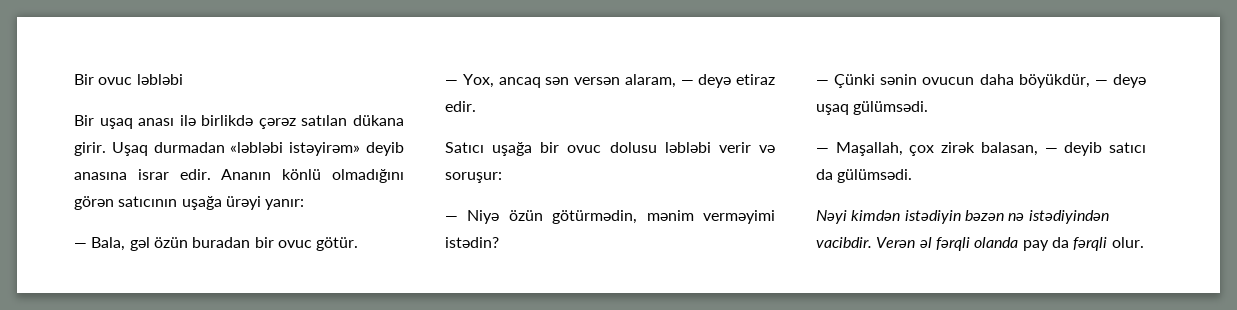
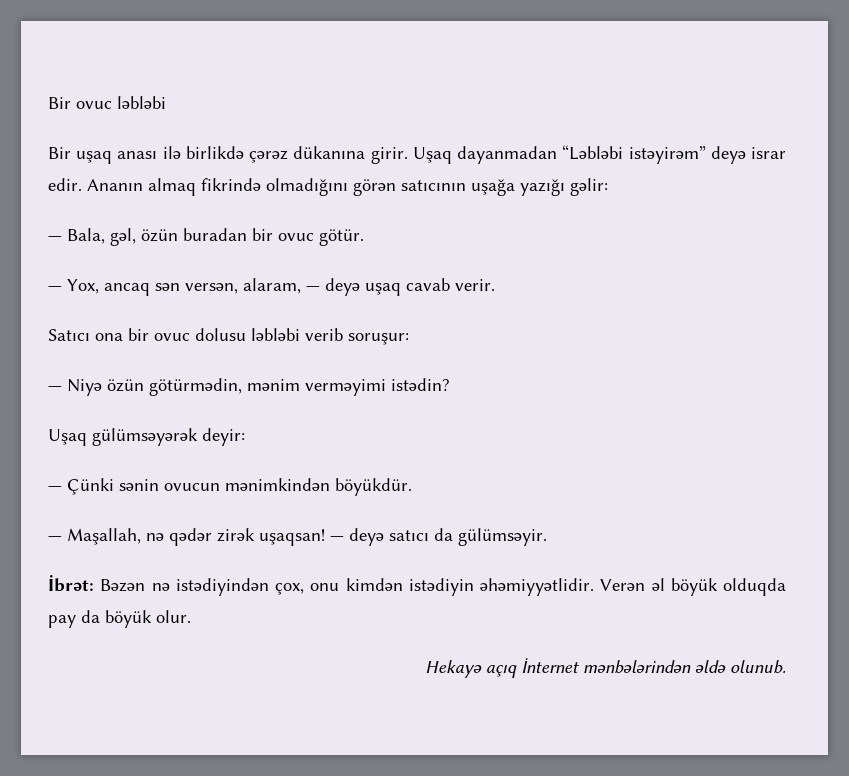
- Bir uşaq anası ilə birlikdə çərəz satılan dükana girir. Uşaq durmadan «ləbləbi istəyirəm» deyib anasına israr edir.
+ Bir uşaq anası ilə birlikdə çərəz dükanına girir. Uşaq dayanmadan “Ləbləbi istəyirəm” deyə israr edir.
- Ananın könlü olmadığını görən satıcının uşağa ürəyi yanır:
+ Ananın almaq fikrində olmadığını görən satıcının uşağa yazığı gəlir:
- — Bala, gəl özün buradan bir ovuc götür.
+ — Bala, gəl, özün buradan bir ovuc götür.
- — Yox, ancaq sən versən alaram, — deyə etiraz edir.
+ — Yox, ancaq sən versən, alaram, — deyə uşaq cavab verir.
- Satıcı uşağa bir ovuc dolusu ləbləbi verir və soruşur:
+ Satıcı ona bir ovuc dolusu ləbləbi verib soruşur:
+ Uşaq gülümsəyərək deyir:
- — Çünki sənin ovucun daha böyükdür, — deyə uşaq gülümsədi.
- — Maşallah, çox zirək balasan, — deyib satıcı da gülümsədi.
- Nəyi kimdən istədiyin bəzən nə istədiyindən vacibdir. Verən əl fərqli olanda pay da fərqli olur.
+ — Çünki sənin ovucun mənimkindən böyükdür.
+ — Maşallah, nə qədər zirək uşaqsan! — deyə satıcı da gülümsəyir.
+ İbrət: Bəzən nə istədiyindən çox, onu kimdən istədiyin əhəmiyyətlidir. Verən əl böyük olduqda pay da böyük olur.
+ Hekayə açıq İnternet mənbələrindən əldə olunub.

